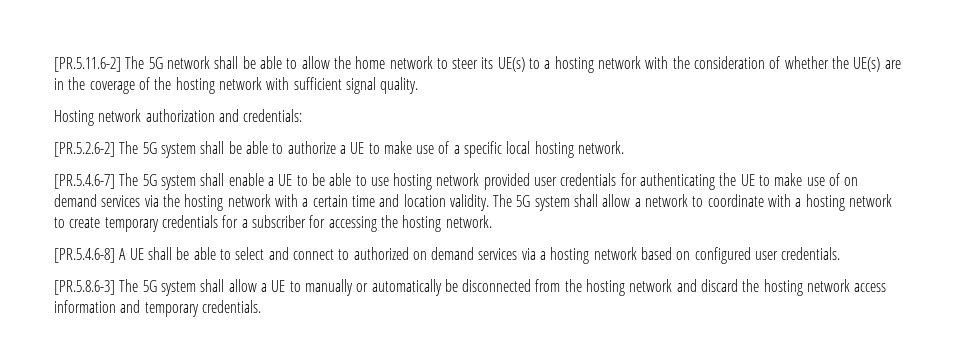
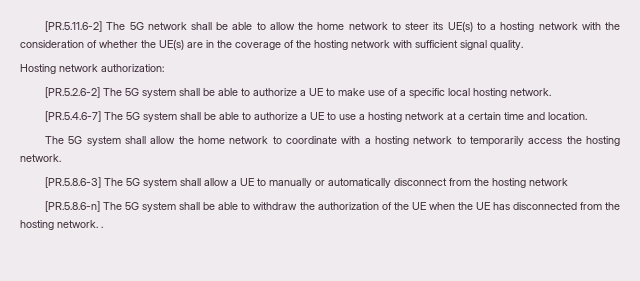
- Hosting network authorization and credentials:
+ Hosting network authorization:
- [PR.5.4.6-7] The 5G system shall enable a UE to be able to use hosting network provided user credentials for authenticating the UE to make use of on demand services via the hosting network with a certain time and location validity. The 5G system shall allow a network to coordinate with a hosting network to create temporary credentials for a subscriber for accessing the hosting network.
- [PR.5.4.6-8] A UE shall be able to select and connect to authorized on demand services via a hosting network based on configured user credentials.
+ [PR.5.4.6-7] The 5G system shall be able to authorize a UE to use a hosting network at a certain time and location.
+ The 5G system shall allow the home network to coordinate with a hosting network to temporarily access the hosting network.
- [PR.5.8.6-3] The 5G system shall allow a UE to manually or automatically be disconnected from the hosting network and discard the hosting network access information and temporary credentials.
+ [PR.5.8.6-3] The 5G system shall allow a UE to manually or automatically disconnect from the hosting network
+ [PR.5.8.6-n] The 5G system shall be able to withdraw the authorization of the UE when the UE has disconnected from the hosting network. .

